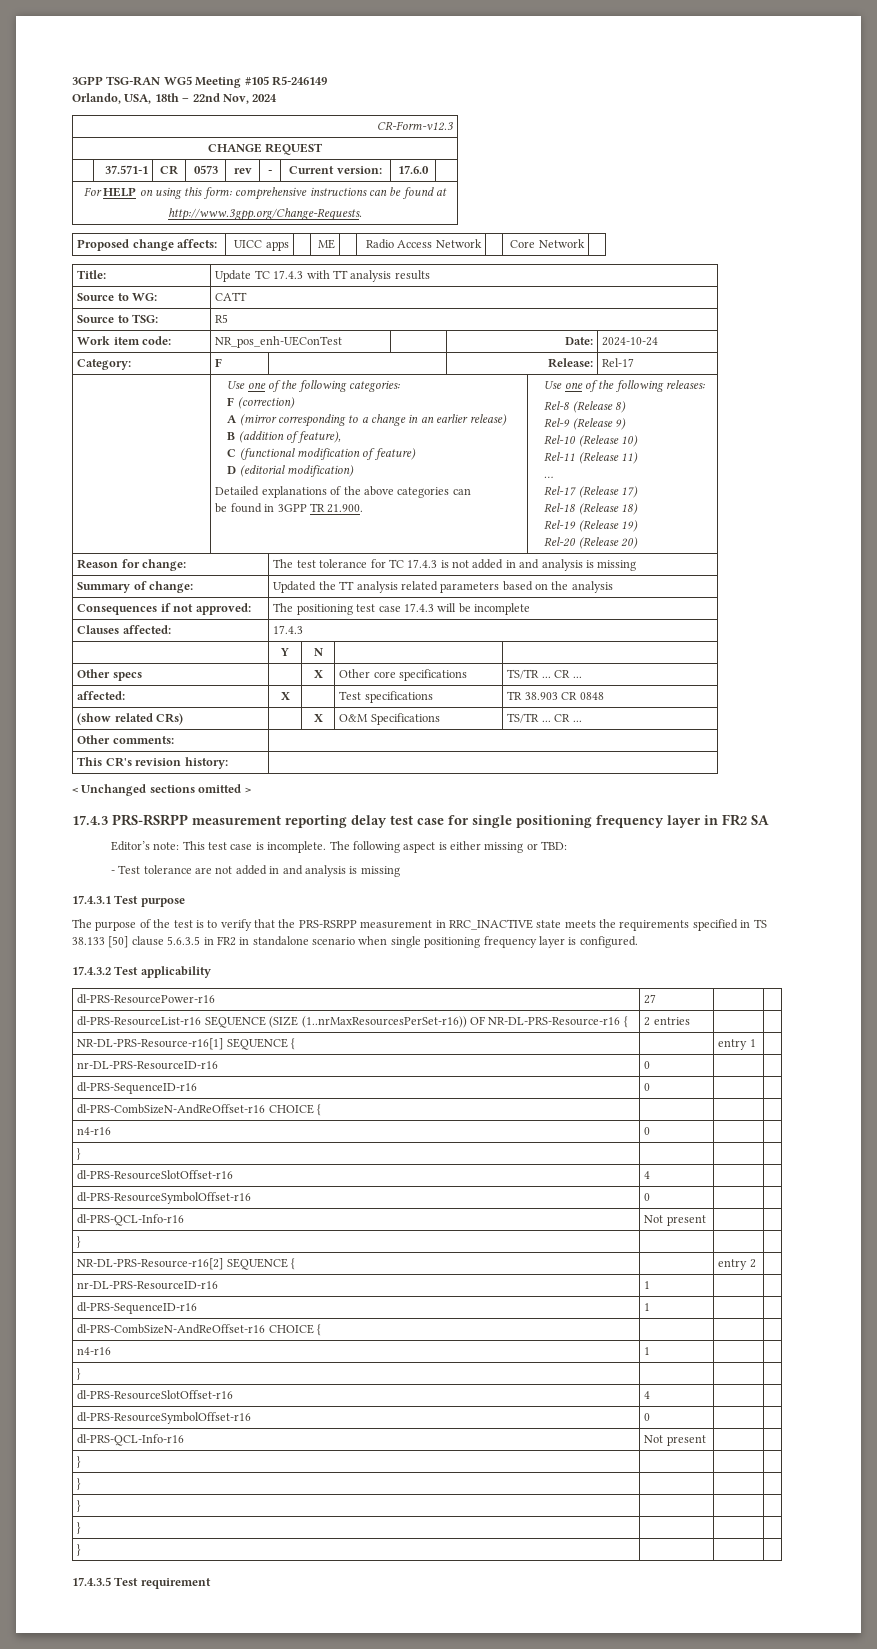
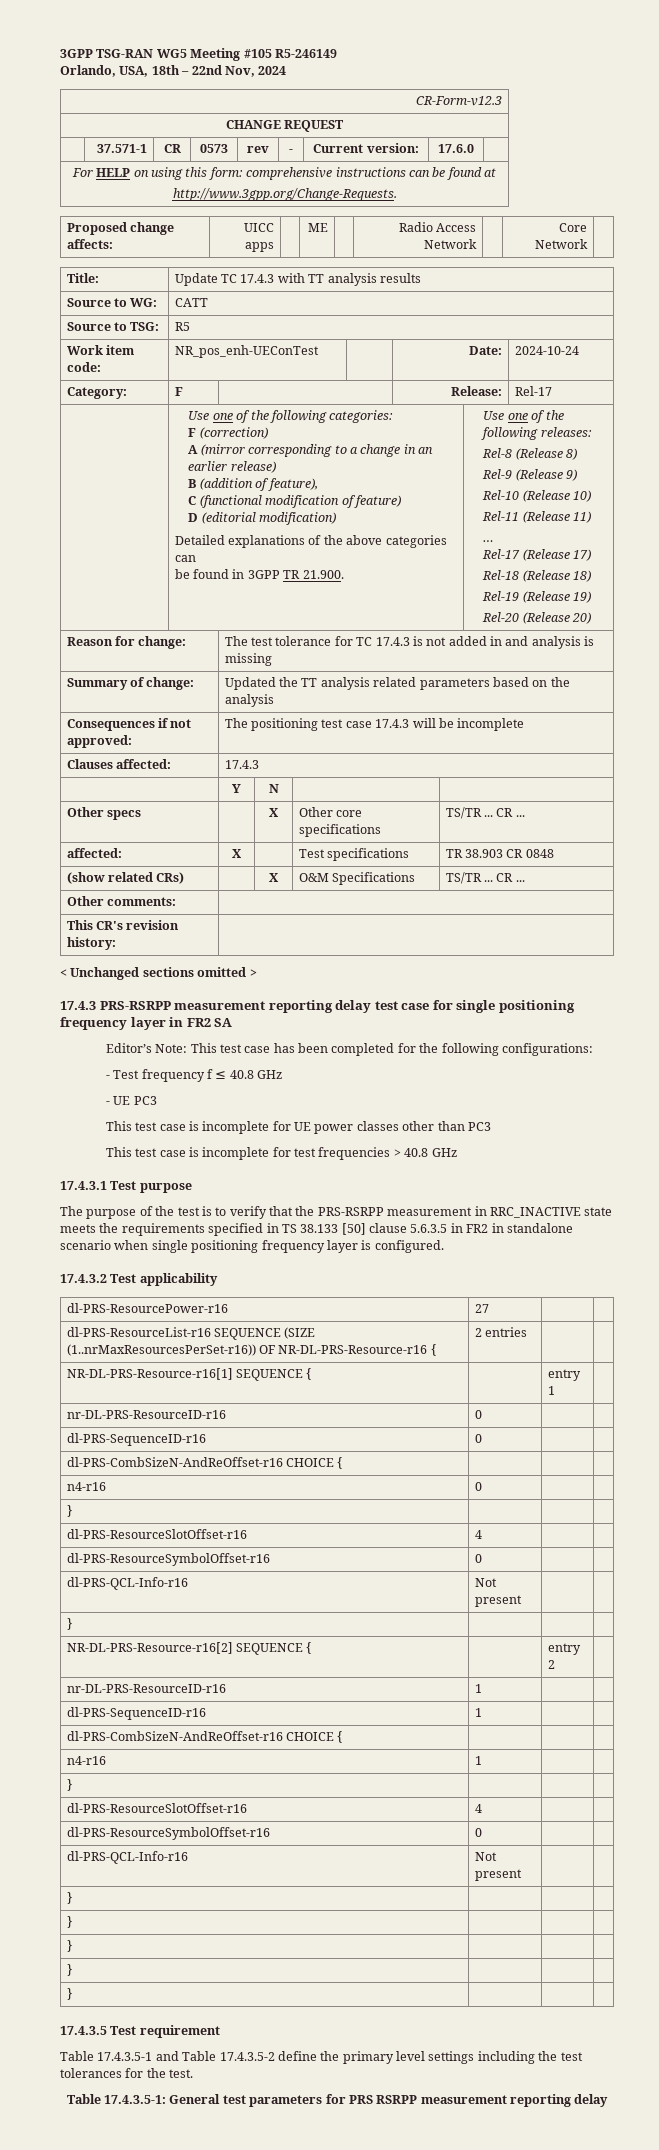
- Editor’s note: This test case is incomplete. The following aspect is either missing or TBD:
- - Test tolerance are not added in and analysis is missing
+ Editor’s Note: This test case has been completed for the following configurations:
+ - Test frequency f ≤ 40.8 GHz
+ - UE PC3
+ This test case is incomplete for UE power classes other than PC3
+ This test case is incomplete for test frequencies > 40.8 GHz
+ Table 17.4.3.5-1 and Table 17.4.3.5-2 define the primary level settings including the test tolerances for the test.
+ Table 17.4.3.5-1: General test parameters for PRS RSRPP measurement reporting delay

